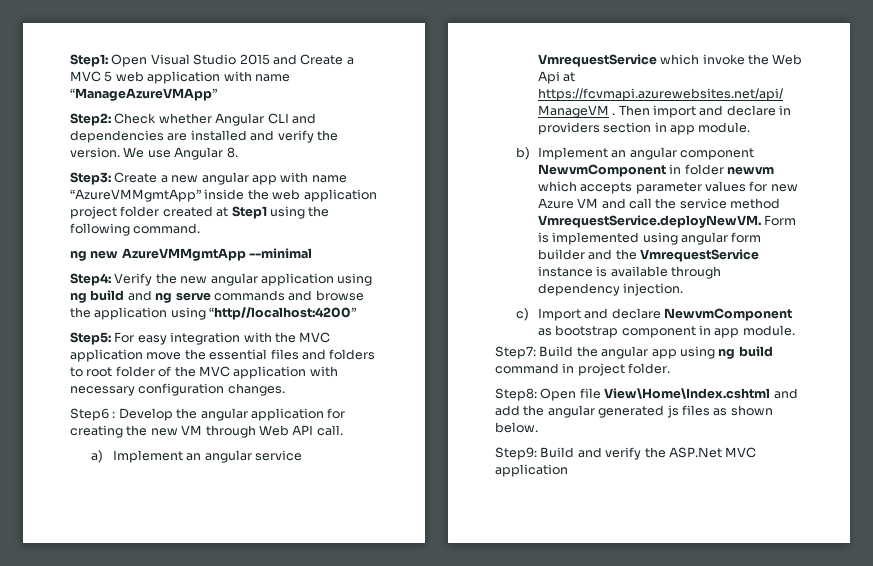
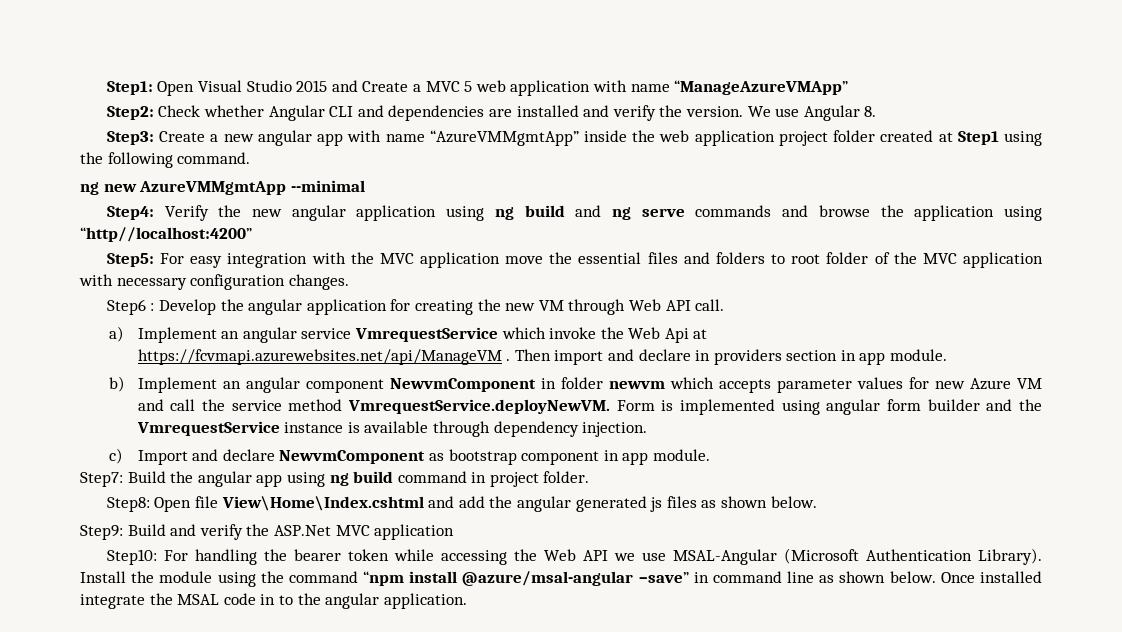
+ Step10: For handling the bearer token while accessing the Web API we use MSAL-Angular (Microsoft Authentication Library). Install the module using the command “npm install @azure/msal-angular –save” in command line as shown below. Once installed integrate the MSAL code in to the angular application.

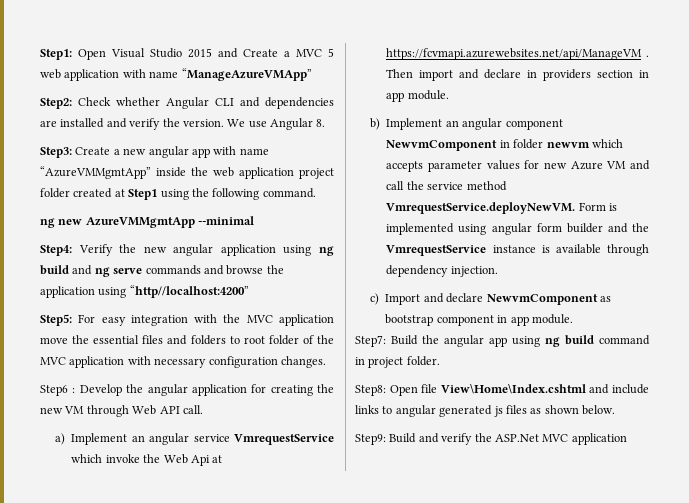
- Step8: Open file View\Home\Index.cshtml and add the angular generated js files as shown below.
+ Step8: Open file View\Home\Index.cshtml and include links to angular generated js files as shown below.
- Step10: For handling the bearer token while accessing the Web API we use MSAL-Angular (Microsoft Authentication Library). Install the module using the command “npm install @azure/msal-angular –save” in command line as shown below. Once installed integrate the MSAL code in to the angular application.

